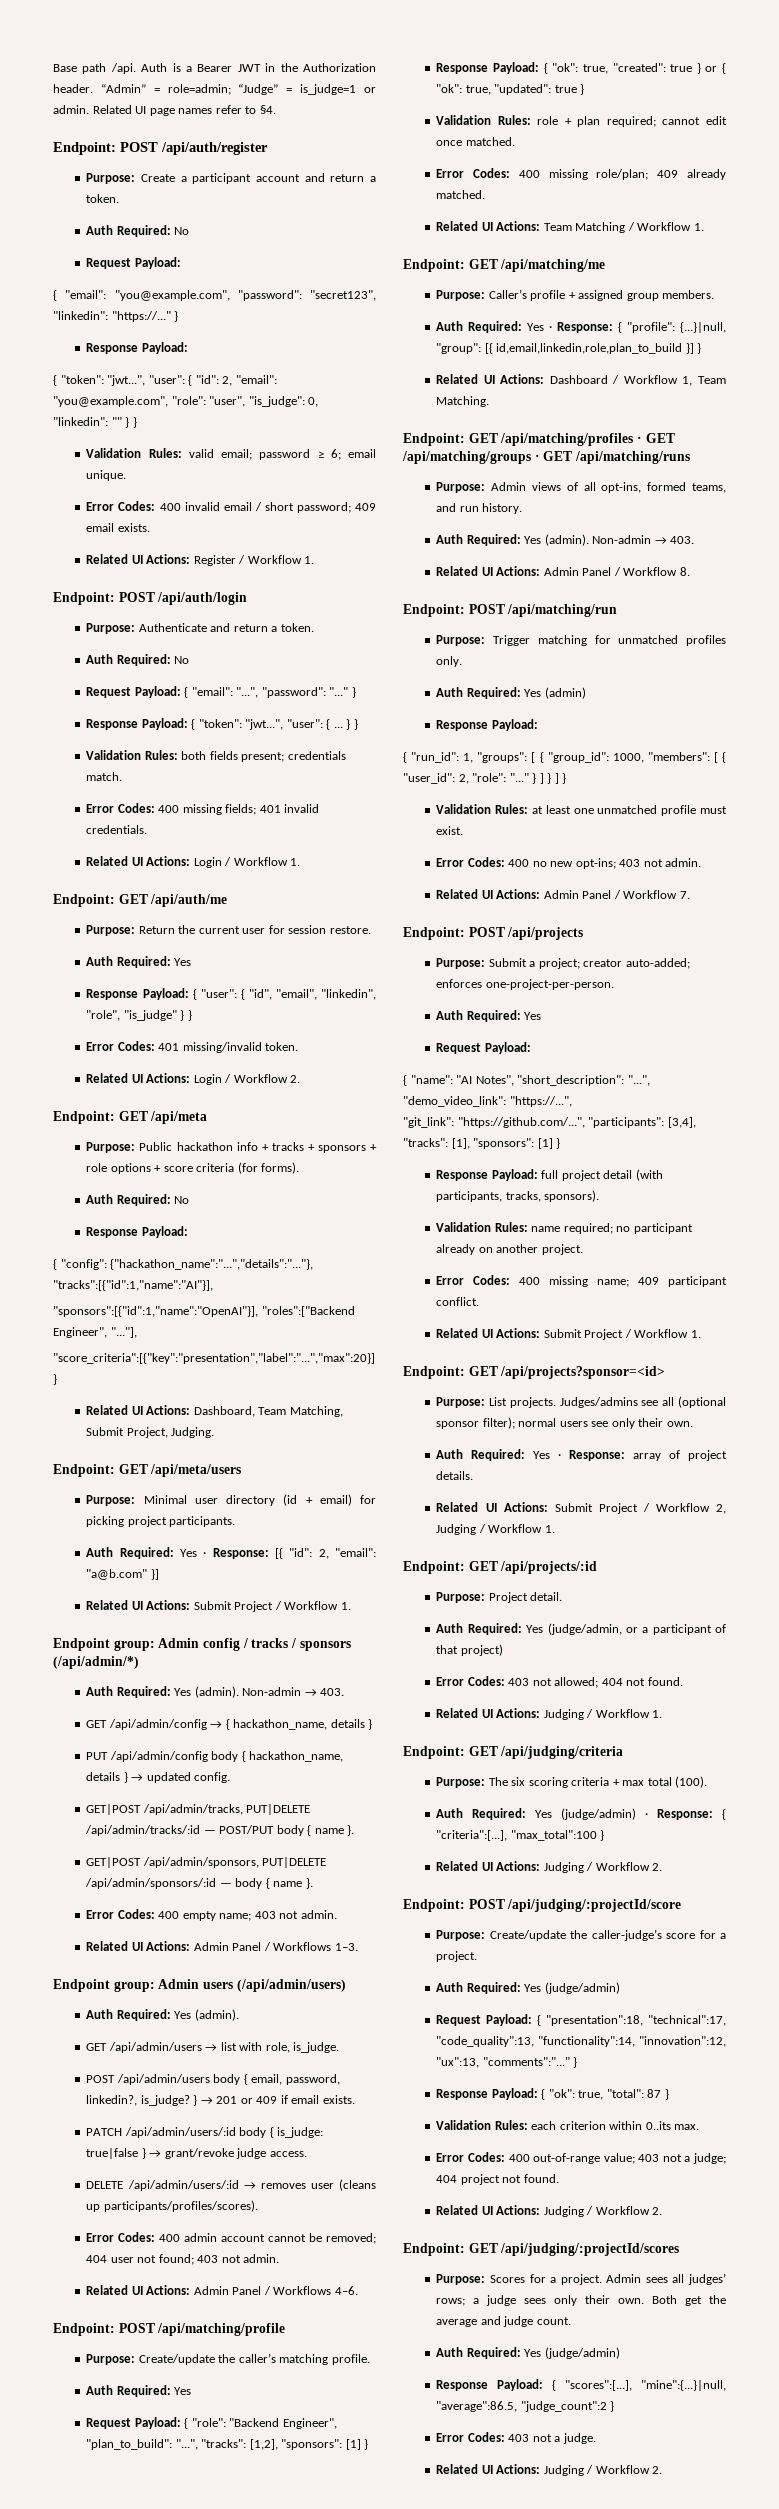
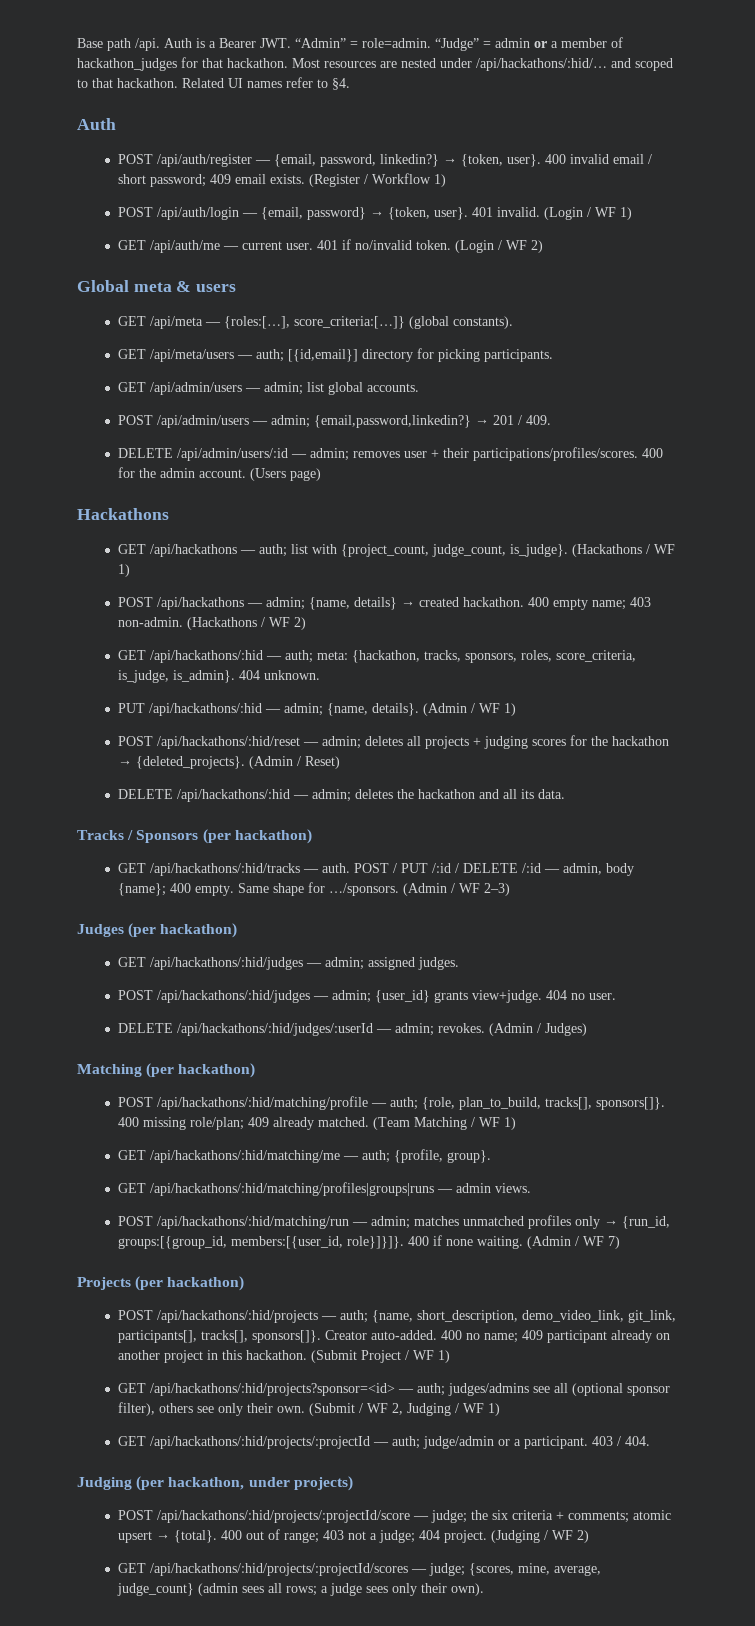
- Auth is a Bearer JWT in the Authorization header. “Admin” = role=admin; “Judge” = is_judge=1 or admin. Related UI page names refer to §4.
- Endpoint: POST /api/auth/register
- Purpose: Create a participant account and return a token.
- Auth Required: No
- Request Payload:
- { "email": "you@example.com", "password": "secret123", "linkedin": "https://..." }
- Response Payload:
- { "token": "jwt...", "user": { "id": 2, "email": "you@example.com", "role": "user", "is_judge": 0, "linkedin": "" } }
- Validation Rules: valid email; password ≥ 6; email unique.
- Error Codes: 400 invalid email / short password; 409 email exists.
- Related UI Actions: Register / Workflow 1.
- Endpoint: POST /api/auth/login
- Purpose: Authenticate and return a token.
- Auth Required: No
- Request Payload: { "email": "...", "password": "..." }
- Response Payload: { "token": "jwt...", "user": { ... } }
- Validation Rules: both fields present; credentials match.
- Error Codes: 400 missing fields; 401 invalid credentials.
- Related UI Actions: Login / Workflow 1.
- Endpoint: GET /api/auth/me
- Purpose: Return the current user for session restore.
- Auth Required: Yes
- Response Payload: { "user": { "id", "email", "linkedin", "role", "is_judge" } }
- Error Codes: 401 missing/invalid token.
- Related UI Actions: Login / Workflow 2.
- Endpoint: GET /api/meta
- Purpose: Public hackathon info + tracks + sponsors + role options + score criteria (for forms).
- Auth Required: No
- Response Payload:
- { "config": {"hackathon_name":"...","details":"..."}, "tracks":[{"id":1,"name":"AI"}],
- "sponsors":[{"id":1,"name":"OpenAI"}], "roles":["Backend Engineer", "..."],
- "score_criteria":[{"key":"presentation","label":"...","max":20}] }
- Related UI Actions: Dashboard, Team Matching, Submit Project, Judging.
- Endpoint: GET /api/meta/users
- Purpose: Minimal user directory (id + email) for picking project participants.
+ Auth is a Bearer JWT. “Admin” = role=admin. “Judge” = admin or a member of hackathon_judges for that hackathon. Most resources are nested under /api/hackathons/:hid/… and scoped to that hackathon. Related UI names refer to §4.
+ Auth
+ POST /api/auth/register — {email, password, linkedin?} → {token, user}. 400 invalid email / short password; 409 email exists. (Register / Workflow 1)
+ POST /api/auth/login — {email, password} → {token, user}. 401 invalid. (Login / WF 1)
+ GET /api/auth/me — current user. 401 if no/invalid token. (Login / WF 2)
+ Global meta & users
+ GET /api/meta — {roles:[…], score_criteria:[…]} (global constants).
+ GET /api/meta/users — auth; [{id,email}] directory for picking participants.
- Auth Required: Yes · Response: [{ "id": 2, "email": "a@b.com" }]
- Related UI Actions: Submit Project / Workflow 1.
- Endpoint group: Admin config / tracks / sponsors (/api/admin/*)
- Auth Required: Yes (admin). Non-admin → 403.
- GET /api/admin/config → { hackathon_name, details }
- PUT /api/admin/config body { hackathon_name, details } → updated config.
- GET|POST /api/admin/tracks, PUT|DELETE /api/admin/tracks/:id — POST/PUT body { name }.
- GET|POST /api/admin/sponsors, PUT|DELETE /api/admin/sponsors/:id — body { name }.
- Error Codes: 400 empty name; 403 not admin.
- Related UI Actions: Admin Panel / Workflows 1–3.
- Endpoint group: Admin users (/api/admin/users)
- Auth Required: Yes (admin).
- GET /api/admin/users → list with role, is_judge.
- POST /api/admin/users body { email, password, linkedin?, is_judge? } → 201 or 409 if email exists.
- PATCH /api/admin/users/:id body { is_judge: true|false } → grant/revoke judge access.
- DELETE /api/admin/users/:id → removes user (cleans up participants/profiles/scores).
- Error Codes: 400 admin account cannot be removed; 404 user not found; 403 not admin.
- Related UI Actions: Admin Panel / Workflows 4–6.
- Endpoint: POST /api/matching/profile
- Purpose: Create/update the caller’s matching profile.
- Auth Required: Yes
- Request Payload: { "role": "Backend Engineer", "plan_to_build": "...", "tracks": [1,2], "sponsors": [1] }
- Response Payload: { "ok": true, "created": true } or { "ok": true, "updated": true }
- Validation Rules: role + plan required; cannot edit once matched.
- Error Codes: 400 missing role/plan; 409 already matched.
- Related UI Actions: Team Matching / Workflow 1.
- Endpoint: GET /api/matching/me
- Purpose: Caller’s profile + assigned group members.
- Auth Required: Yes · Response: { "profile": {...}|null, "group": [{ id,email,linkedin,role,plan_to_build }] }
- Related UI Actions: Dashboard / Workflow 1, Team Matching.
- Endpoint: GET /api/matching/profiles · GET /api/matching/groups · GET /api/matching/runs
- Purpose: Admin views of all opt-ins, formed teams, and run history.
- Auth Required: Yes (admin). Non-admin → 403.
- Related UI Actions: Admin Panel / Workflow 8.
- Endpoint: POST /api/matching/run
- Purpose: Trigger matching for unmatched profiles only.
- Auth Required: Yes (admin)
- Response Payload:
- { "run_id": 1, "groups": [ { "group_id": 1000, "members": [ { "user_id": 2, "role": "..." } ] } ] }
- Validation Rules: at least one unmatched profile must exist.
- Error Codes: 400 no new opt-ins; 403 not admin.
- Related UI Actions: Admin Panel / Workflow 7.
- Endpoint: POST /api/projects
- Purpose: Submit a project; creator auto-added; enforces one-project-per-person.
- Auth Required: Yes
- Request Payload:
- { "name": "AI Notes", "short_description": "...", "demo_video_link": "https://...",
- "git_link": "https://github.com/...", "participants": [3,4], "tracks": [1], "sponsors": [1] }
- Response Payload: full project detail (with participants, tracks, sponsors).
- Validation Rules: name required; no participant already on another project.
- Error Codes: 400 missing name; 409 participant conflict.
- Related UI Actions: Submit Project / Workflow 1.
- Endpoint: GET /api/projects?sponsor=<id>
- Purpose: List projects. Judges/admins see all (optional sponsor filter); normal users see only their own.
- Auth Required: Yes · Response: array of project details.
- Related UI Actions: Submit Project / Workflow 2, Judging / Workflow 1.
- Endpoint: GET /api/projects/:id
- Purpose: Project detail.
- Auth Required: Yes (judge/admin, or a participant of that project)
- Error Codes: 403 not allowed; 404 not found.
- Related UI Actions: Judging / Workflow 1.
- Endpoint: GET /api/judging/criteria
- Purpose: The six scoring criteria + max total (100).
- Auth Required: Yes (judge/admin) · Response: { "criteria":[...], "max_total":100 }
- Related UI Actions: Judging / Workflow 2.
- Endpoint: POST /api/judging/:projectId/score
- Purpose: Create/update the caller-judge’s score for a project.
- Auth Required: Yes (judge/admin)
- Request Payload: { "presentation":18, "technical":17, "code_quality":13, "functionality":14, "innovation":12, "ux":13, "comments":"..." }
- Response Payload: { "ok": true, "total": 87 }
- Validation Rules: each criterion within 0..its max.
- Error Codes: 400 out-of-range value; 403 not a judge; 404 project not found.
- Related UI Actions: Judging / Workflow 2.
- Endpoint: GET /api/judging/:projectId/scores
- Purpose: Scores for a project. Admin sees all judges’ rows; a judge sees only their own. Both get the average and judge count.
- Auth Required: Yes (judge/admin)
- Response Payload: { "scores":[...], "mine":{...}|null, "average":86.5, "judge_count":2 }
- Error Codes: 403 not a judge.
- Related UI Actions: Judging / Workflow 2.
+ GET /api/admin/users — admin; list global accounts.
+ POST /api/admin/users — admin; {email,password,linkedin?} → 201 / 409.
+ DELETE /api/admin/users/:id — admin; removes user + their participations/profiles/scores. 400 for the admin account. (Users page)
+ Hackathons
+ GET /api/hackathons — auth; list with {project_count, judge_count, is_judge}. (Hackathons / WF 1)
+ POST /api/hackathons — admin; {name, details} → created hackathon. 400 empty name; 403 non-admin. (Hackathons / WF 2)
+ GET /api/hackathons/:hid — auth; meta: {hackathon, tracks, sponsors, roles, score_criteria, is_judge, is_admin}. 404 unknown.
+ PUT /api/hackathons/:hid — admin; {name, details}. (Admin / WF 1)
+ POST /api/hackathons/:hid/reset — admin; deletes all projects + judging scores for the hackathon → {deleted_projects}. (Admin / Reset)
+ DELETE /api/hackathons/:hid — admin; deletes the hackathon and all its data.
+ Tracks / Sponsors (per hackathon)
+ GET /api/hackathons/:hid/tracks — auth. POST / PUT /:id / DELETE /:id — admin, body {name}; 400 empty. Same shape for …/sponsors. (Admin / WF 2–3)
+ Judges (per hackathon)
+ GET /api/hackathons/:hid/judges — admin; assigned judges.
+ POST /api/hackathons/:hid/judges — admin; {user_id} grants view+judge. 404 no user.
+ DELETE /api/hackathons/:hid/judges/:userId — admin; revokes. (Admin / Judges)
+ Matching (per hackathon)
+ POST /api/hackathons/:hid/matching/profile — auth; {role, plan_to_build, tracks[], sponsors[]}. 400 missing role/plan; 409 already matched. (Team Matching / WF 1)
+ GET /api/hackathons/:hid/matching/me — auth; {profile, group}.
+ GET /api/hackathons/:hid/matching/profiles|groups|runs — admin views.
+ POST /api/hackathons/:hid/matching/run — admin; matches unmatched profiles only → {run_id, groups:[{group_id, members:[{user_id, role}]}]}. 400 if none waiting. (Admin / WF 7)
+ Projects (per hackathon)
+ POST /api/hackathons/:hid/projects — auth; {name, short_description, demo_video_link, git_link, participants[], tracks[], sponsors[]}. Creator auto-added. 400 no name; 409 participant already on another project in this hackathon. (Submit Project / WF 1)
+ GET /api/hackathons/:hid/projects?sponsor=<id> — auth; judges/admins see all (optional sponsor filter), others see only their own. (Submit / WF 2, Judging / WF 1)
+ GET /api/hackathons/:hid/projects/:projectId — auth; judge/admin or a participant. 403 / 404.
+ Judging (per hackathon, under projects)
+ POST /api/hackathons/:hid/projects/:projectId/score — judge; the six criteria + comments; atomic upsert → {total}. 400 out of range; 403 not a judge; 404 project. (Judging / WF 2)
+ GET /api/hackathons/:hid/projects/:projectId/scores — judge; {scores, mine, average, judge_count} (admin sees all rows; a judge sees only their own).

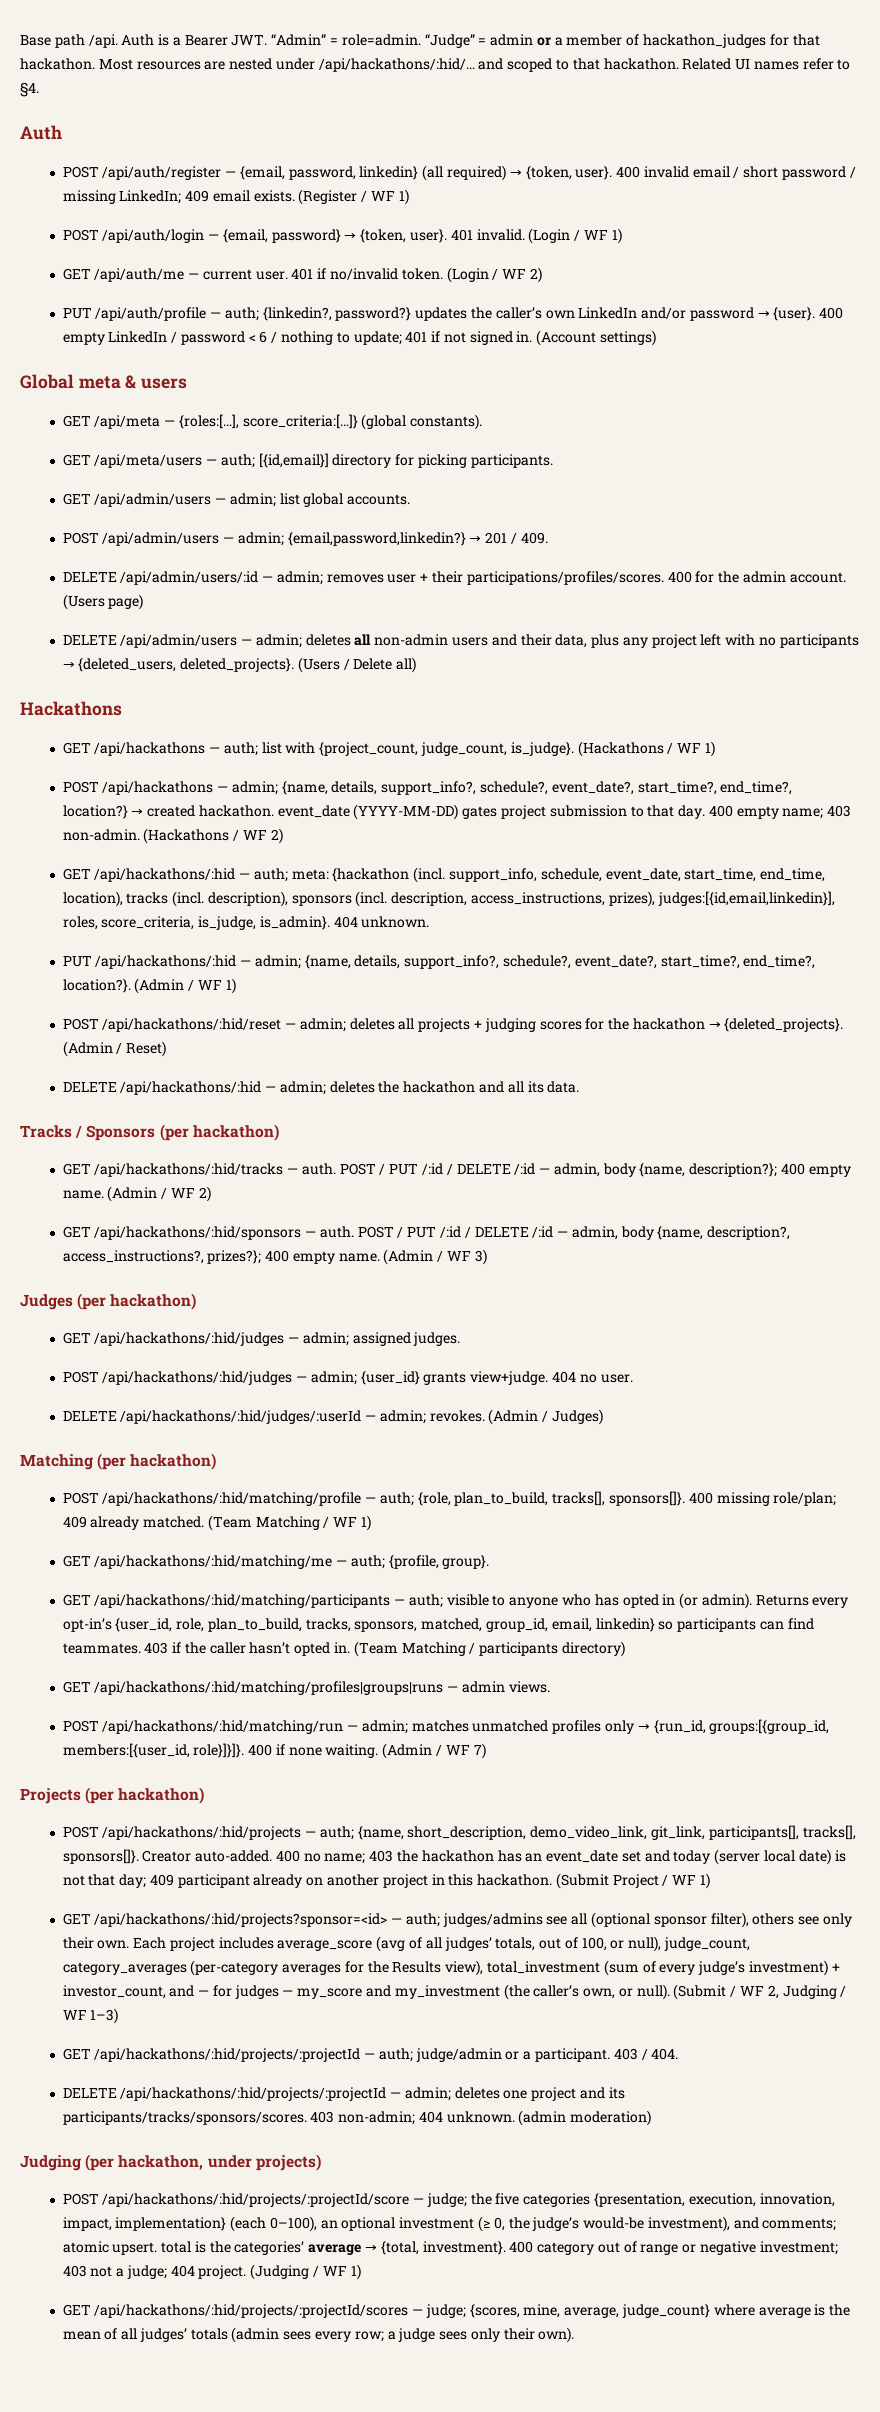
- POST /api/auth/register — {email, password, linkedin?} → {token, user}.
+ POST /api/auth/register — {email, password, linkedin} (all required) → {token, user}.
- 400 invalid email / short password; 409 email exists.
+ 400 invalid email / short password / missing LinkedIn; 409 email exists.
- (Register / Workflow 1)
+ (Register / WF 1)
+ PUT /api/auth/profile — auth; {linkedin?, password?} updates the caller’s own LinkedIn and/or password → {user}. 400 empty LinkedIn / password < 6 / nothing to update; 401 if not signed in. (Account settings)
+ DELETE /api/admin/users — admin; deletes all non-admin users and their data, plus any project left with no participants → {deleted_users, deleted_projects}. (Users / Delete all)
- POST /api/hackathons — admin; {name, details} → created hackathon.
+ POST /api/hackathons — admin; {name, details, support_info?, schedule?, event_date?, start_time?, end_time?, location?} → created hackathon. event_date (YYYY-MM-DD) gates project submission to that day.
- GET /api/hackathons/:hid — auth; meta: {hackathon, tracks, sponsors, roles, score_criteria, is_judge, is_admin}.
+ GET /api/hackathons/:hid — auth; meta: {hackathon (incl. support_info, schedule, event_date, start_time, end_time, location), tracks (incl. description), sponsors (incl. description, access_instructions, prizes), judges:[{id,email,linkedin}], roles, score_criteria, is_judge, is_admin}.
- PUT /api/hackathons/:hid — admin; {name, details}.
+ PUT /api/hackathons/:hid — admin; {name, details, support_info?, schedule?, event_date?, start_time?, end_time?, location?}.
- POST / PUT /:id / DELETE /:id — admin, body {name}; 400 empty. Same shape for …/sponsors. (Admin / WF 2–3)
+ POST / PUT /:id / DELETE /:id — admin, body {name, description?}; 400 empty name. (Admin / WF 2)
+ GET /api/hackathons/:hid/sponsors — auth. POST / PUT /:id / DELETE /:id — admin, body {name, description?, access_instructions?, prizes?}; 400 empty name. (Admin / WF 3)
+ GET /api/hackathons/:hid/matching/participants — auth; visible to anyone who has opted in (or admin). Returns every opt-in’s {user_id, role, plan_to_build, tracks, sponsors, matched, group_id, email, linkedin} so participants can find teammates. 403 if the caller hasn’t opted in. (Team Matching / participants directory)
- 400 no name; 409 participant already on another project in this hackathon.
+ 400 no name; 403 the hackathon has an event_date set and today (server local date) is not that day; 409 participant already on another project in this hackathon.
+ Each project includes average_score (avg of all judges’ totals, out of 100, or null), judge_count, category_averages (per-category averages for the Results view), total_investment (sum of every judge’s investment) + investor_count, and — for judges — my_score and my_investment (the caller’s own, or null).
- (Submit / WF 2, Judging / WF 1)
+ (Submit / WF 2, Judging / WF 1–3)
+ DELETE /api/hackathons/:hid/projects/:projectId — admin; deletes one project and its participants/tracks/sponsors/scores. 403 non-admin; 404 unknown. (admin moderation)
- POST /api/hackathons/:hid/projects/:projectId/score — judge; the six criteria + comments; atomic upsert → {total}. 400 out of range; 403 not a judge; 404 project.
+ POST /api/hackathons/:hid/projects/:projectId/score — judge; the five categories {presentation, execution, innovation, impact, implementation} (each 0–100), an optional investment (≥ 0, the judge’s would-be investment), and comments; atomic upsert. total is the categories’ average → {total, investment}. 400 category out of range or negative investment; 403 not a judge; 404 project.
- (Judging / WF 2)
+ (Judging / WF 1)
- GET /api/hackathons/:hid/projects/:projectId/scores — judge; {scores, mine, average, judge_count} (admin sees all rows; a judge sees only their own).
+ GET /api/hackathons/:hid/projects/:projectId/scores — judge; {scores, mine, average, judge_count} where average is the mean of all judges’ totals (admin sees every row; a judge sees only their own).

